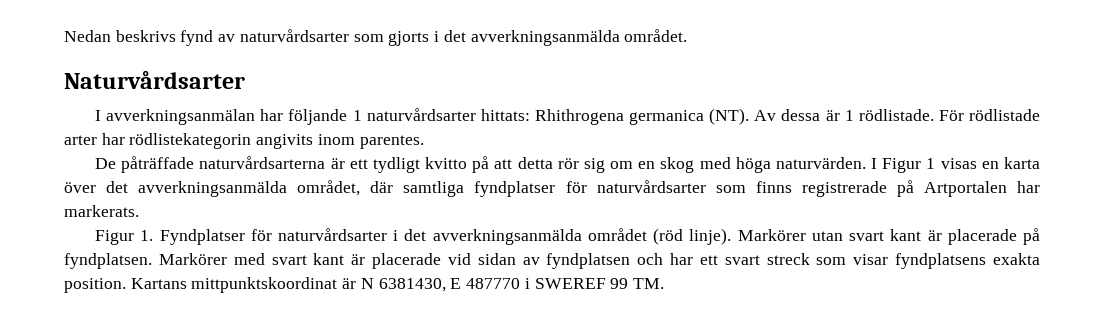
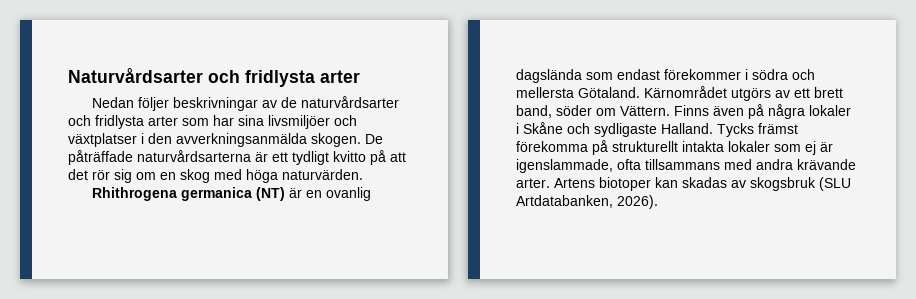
- Nedan beskrivs fynd av naturvårdsarter som gjorts i det avverkningsanmälda området.
- Naturvårdsarter
- I avverkningsanmälan har följande 1 naturvårdsarter hittats: Rhithrogena germanica (NT). Av dessa är 1 rödlistade. För rödlistade arter har rödlistekategorin angivits inom parentes.
- De påträffade naturvårdsarterna är ett tydligt kvitto på att detta rör sig om en skog med höga naturvärden. I Figur 1 visas en karta över det avverkningsanmälda området, där samtliga fyndplatser för naturvårdsarter som finns registrerade på Artportalen har markerats.
- Figur 1. Fyndplatser för naturvårdsarter i det avverkningsanmälda området (röd linje). Markörer utan svart kant är placerade på fyndplatsen. Markörer med svart kant är placerade vid sidan av fyndplatsen och har ett svart streck som visar fyndplatsens exakta position. Kartans mittpunktskoordinat är N 6381430, E 487770 i SWEREF 99 TM.
+ Naturvårdsarter och fridlysta arter
+ Nedan följer beskrivningar av de naturvårdsarter och fridlysta arter som har sina livsmiljöer och växtplatser i den avverkningsanmälda skogen. De påträffade naturvårdsarterna är ett tydligt kvitto på att det rör sig om en skog med höga naturvärden.
+ Rhithrogena germanica (NT) är en ovanlig dagslända som endast förekommer i södra och mellersta Götaland. Kärnområdet utgörs av ett brett band, söder om Vättern. Finns även på några lokaler i Skåne och sydligaste Halland. Tycks främst förekomma på strukturellt intakta lokaler som ej är igenslammade, ofta tillsammans med andra krävande arter. Artens biotoper kan skadas av skogsbruk (SLU Artdatabanken, 2026).

